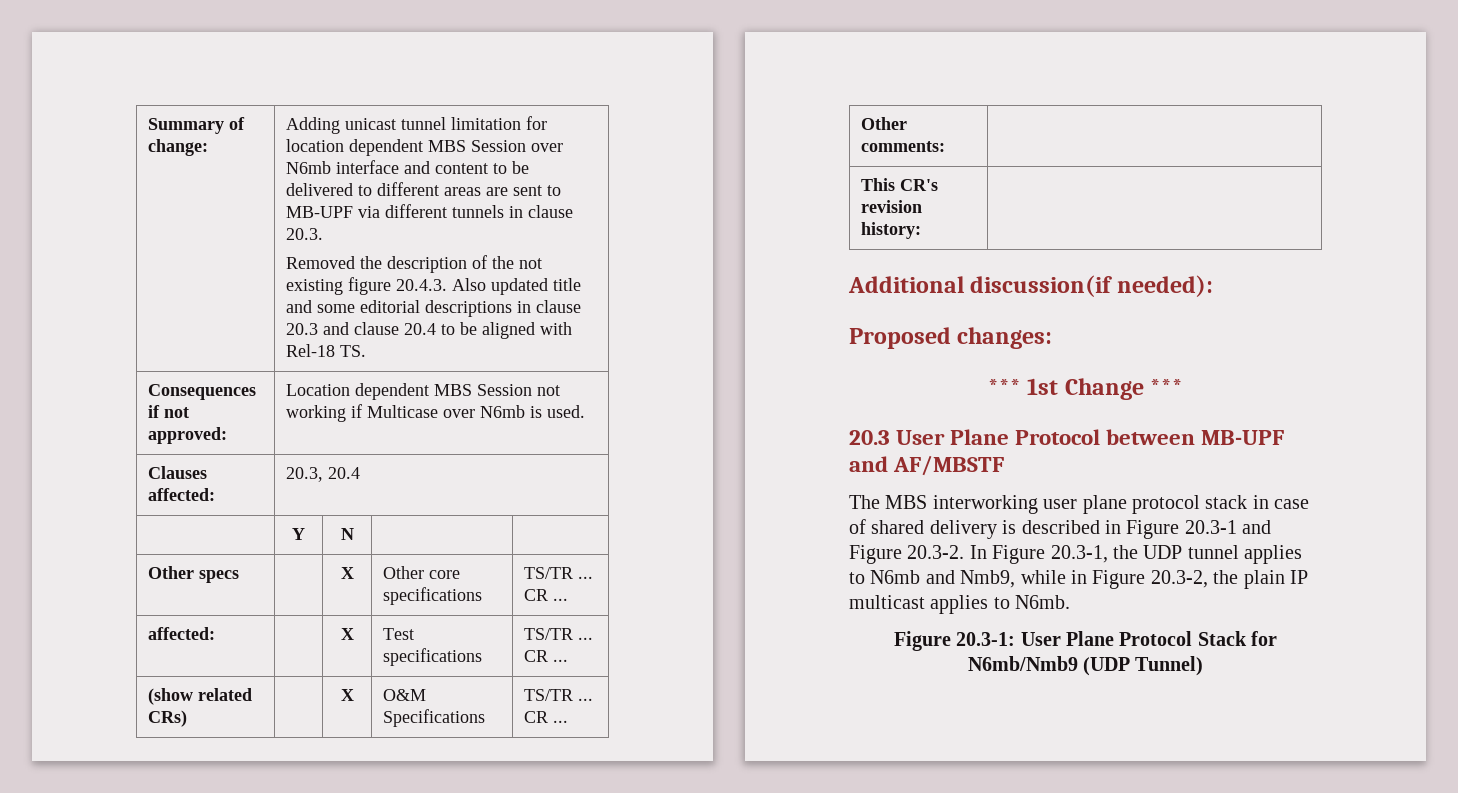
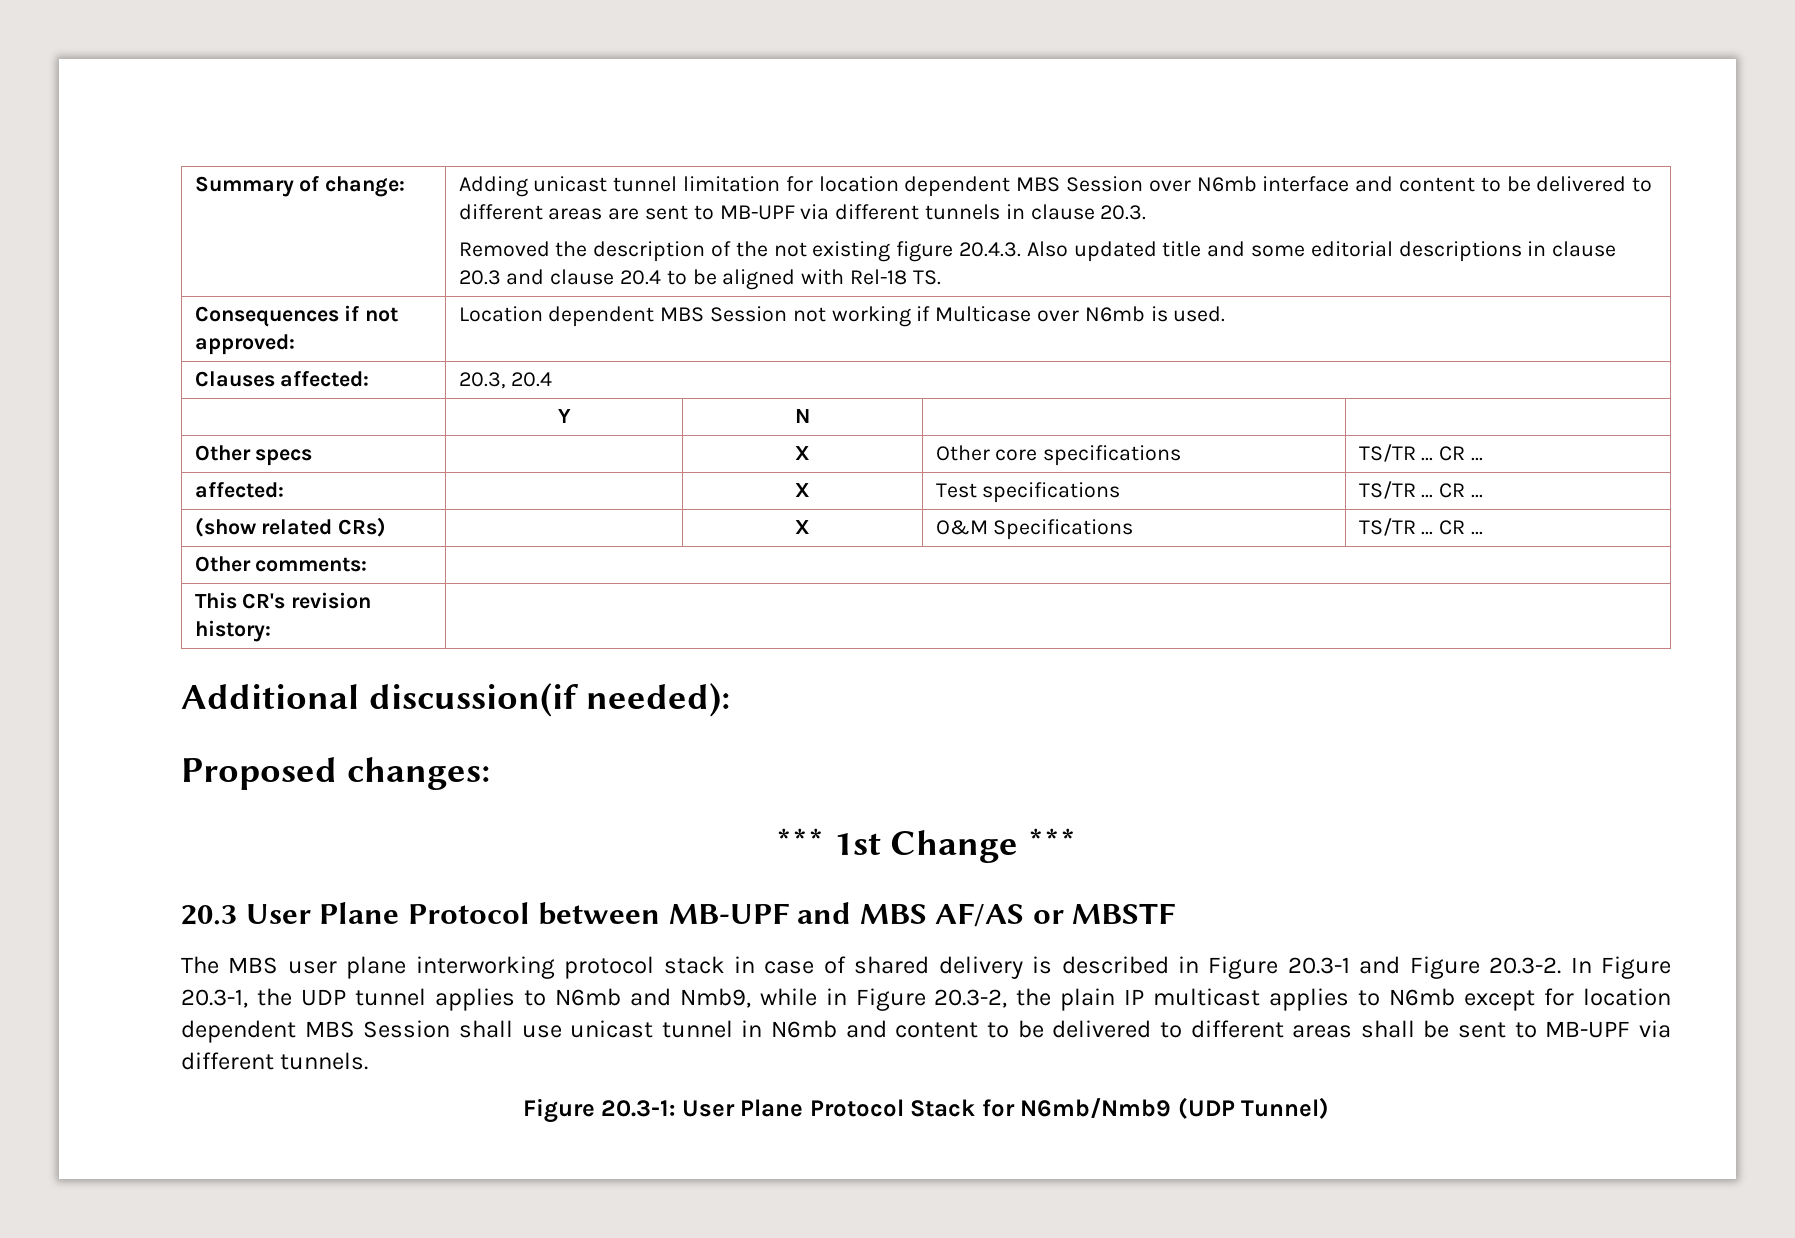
- 20.3 User Plane Protocol between MB-UPF and AF/MBSTF
+ 20.3 User Plane Protocol between MB-UPF and MBS AF/AS or MBSTF
- The MBS interworking user plane protocol stack in case of shared delivery is described in Figure 20.3-1 and Figure 20.3-2. In Figure 20.3-1, the UDP tunnel applies to N6mb and Nmb9, while in Figure 20.3-2, the plain IP multicast applies to N6mb.
+ The MBS user plane interworking protocol stack in case of shared delivery is described in Figure 20.3-1 and Figure 20.3-2. In Figure 20.3-1, the UDP tunnel applies to N6mb and Nmb9, while in Figure 20.3-2, the plain IP multicast applies to N6mb except for location dependent MBS Session shall use unicast tunnel in N6mb and content to be delivered to different areas shall be sent to MB-UPF via different tunnels.

